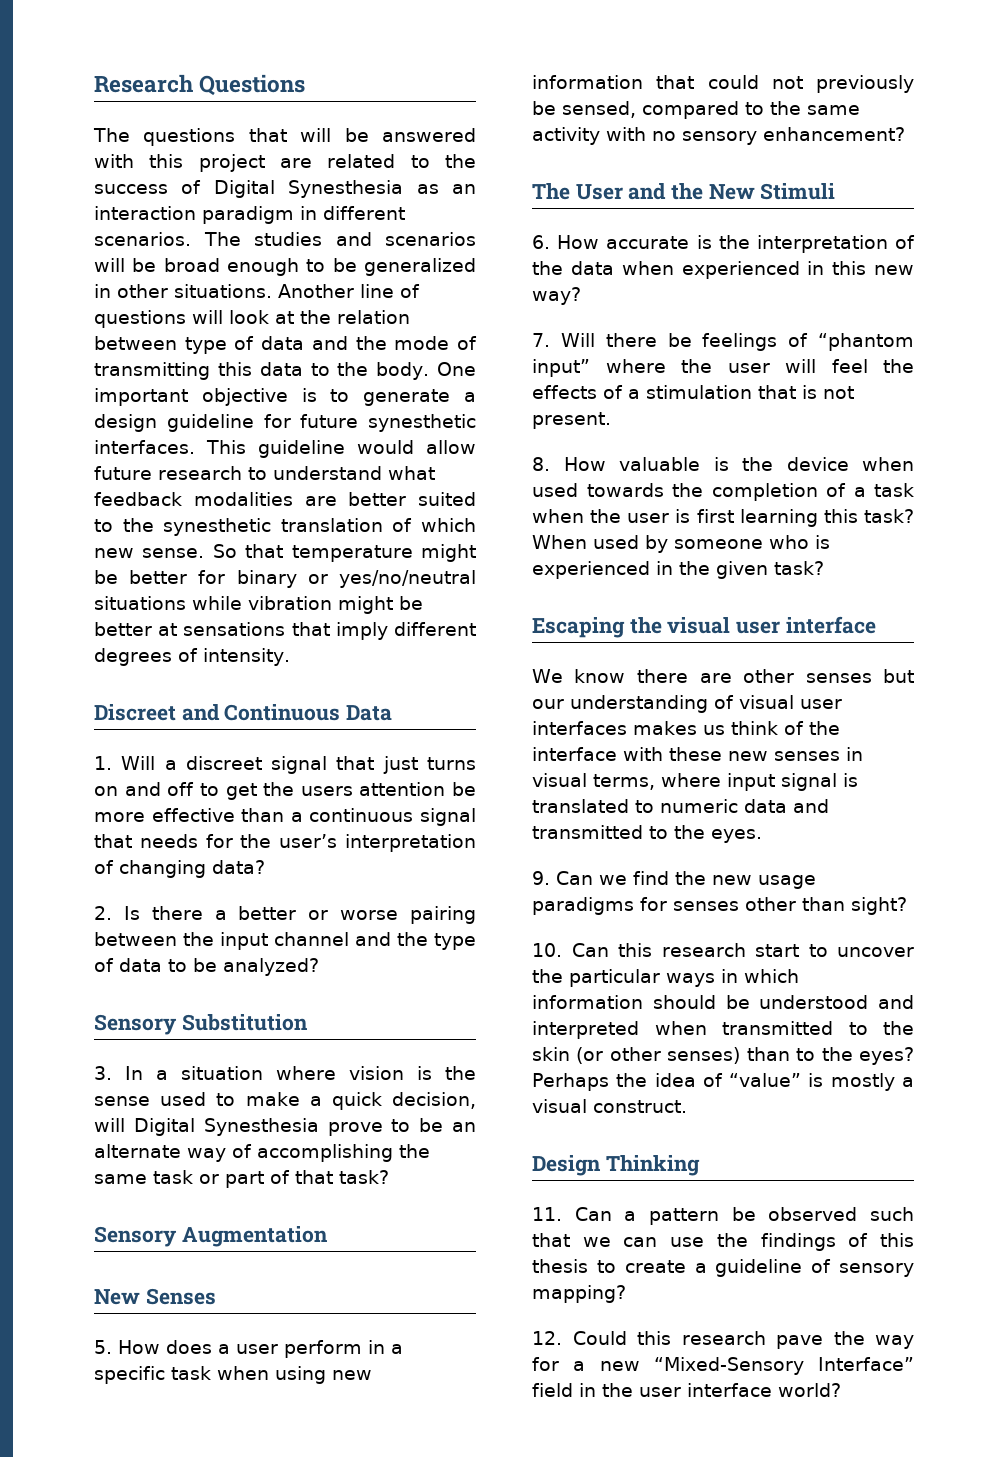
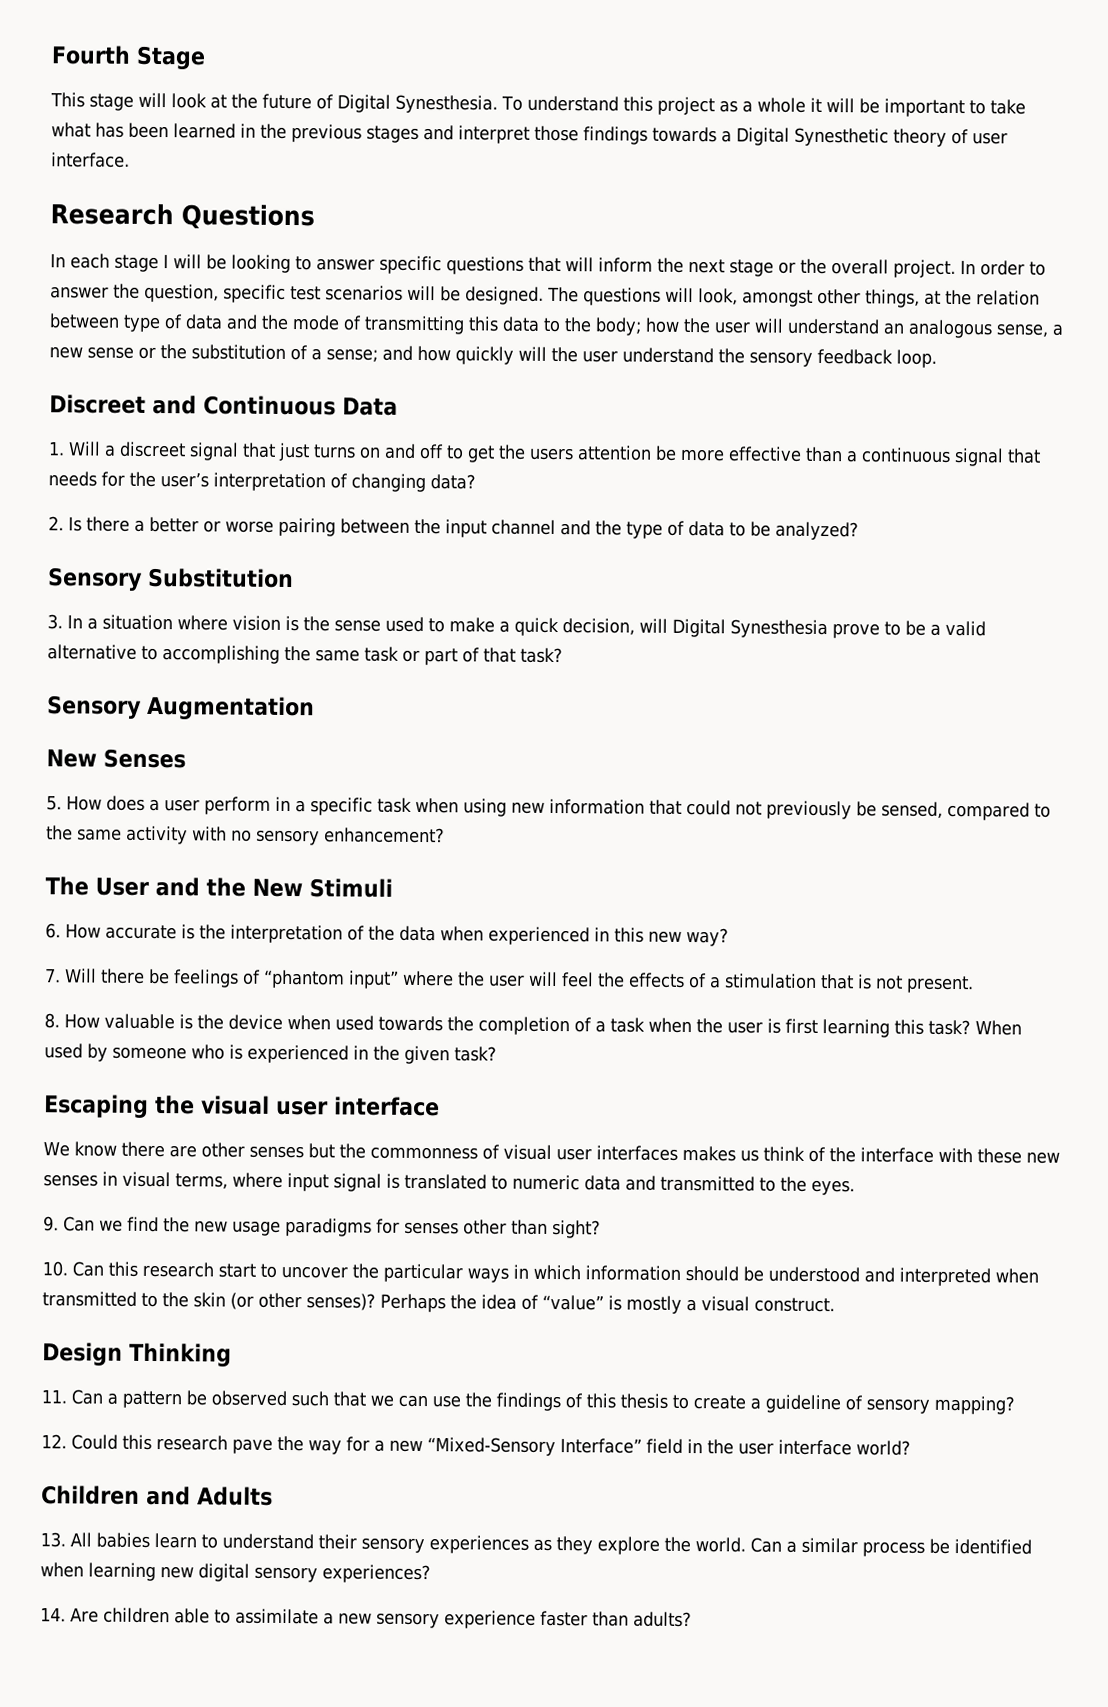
+ Fourth Stage
+ This stage will look at the future of Digital Synesthesia. To understand this project as a whole it will be important to take what has been learned in the previous stages and interpret those findings towards a Digital Synesthetic theory of user interface.
  Research Questions
- The questions that will be answered with this project are related to the success of Digital Synesthesia as an interaction paradigm in different scenarios. The studies and scenarios will be broad enough to be generalized in other situations. Another line of questions will look at the relation between type of data and the mode of transmitting this data to the body. One important objective is to generate a design guideline for future synesthetic interfaces. This guideline would allow future research to understand what feedback modalities are better suited to the synesthetic translation of which new sense. So that temperature might be better for binary or yes/no/neutral situations while vibration might be better at sensations that imply different degrees of intensity.
+ In each stage I will be looking to answer specific questions that will inform the next stage or the overall project. In order to answer the question, specific test scenarios will be designed. The questions will look, amongst other things, at the relation between type of data and the mode of transmitting this data to the body; how the user will understand an analogous sense, a new sense or the substitution of a sense; and how quickly will the user understand the sensory feedback loop.
- 3. In a situation where vision is the sense used to make a quick decision, will Digital Synesthesia prove to be an alternate way of accomplishing the same task or part of that task?
+ 3. In a situation where vision is the sense used to make a quick decision, will Digital Synesthesia prove to be a valid alternative to accomplishing the same task or part of that task?
- We know there are other senses but our understanding of visual user interfaces makes us think of the interface with these new senses in visual terms, where input signal is translated to numeric data and transmitted to the eyes.
+ We know there are other senses but the commonness of visual user interfaces makes us think of the interface with these new senses in visual terms, where input signal is translated to numeric data and transmitted to the eyes.
- 10. Can this research start to uncover the particular ways in which information should be understood and interpreted when transmitted to the skin (or other senses) than to the eyes?
+ 10. Can this research start to uncover the particular ways in which information should be understood and interpreted when transmitted to the skin (or other senses)?
+ Children and Adults
+ 13. All babies learn to understand their sensory experiences as they explore the world. Can a similar process be identified when learning new digital sensory experiences?
+ 14. Are children able to assimilate a new sensory experience faster than adults?

